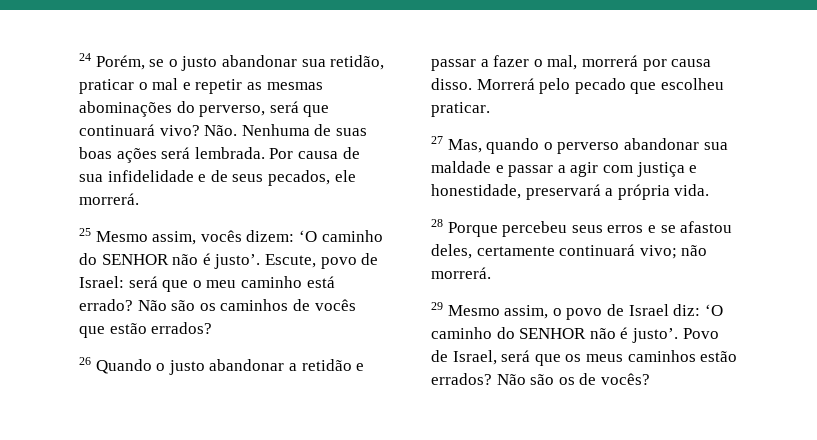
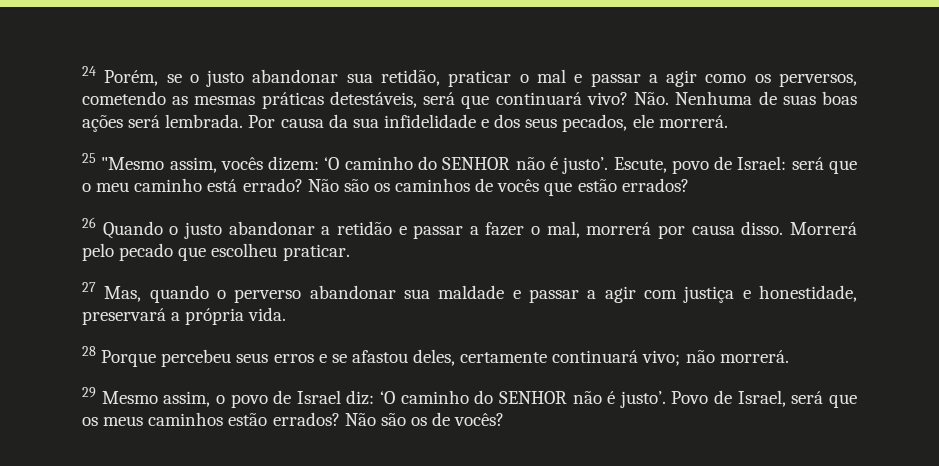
- 24 Porém, se o justo abandonar sua retidão, praticar o mal e repetir as mesmas abominações do perverso, será que continuará vivo?
+ 24 Porém, se o justo abandonar sua retidão, praticar o mal e passar a agir como os perversos, cometendo as mesmas práticas detestáveis, será que continuará vivo?
- Por causa de sua infidelidade e de seus pecados, ele morrerá.
+ Por causa da sua infidelidade e dos seus pecados, ele morrerá.
- 25 Mesmo assim, vocês dizem: ‘O caminho do SENHOR não é justo’.
+ 25 "Mesmo assim, vocês dizem: ‘O caminho do SENHOR não é justo’.

